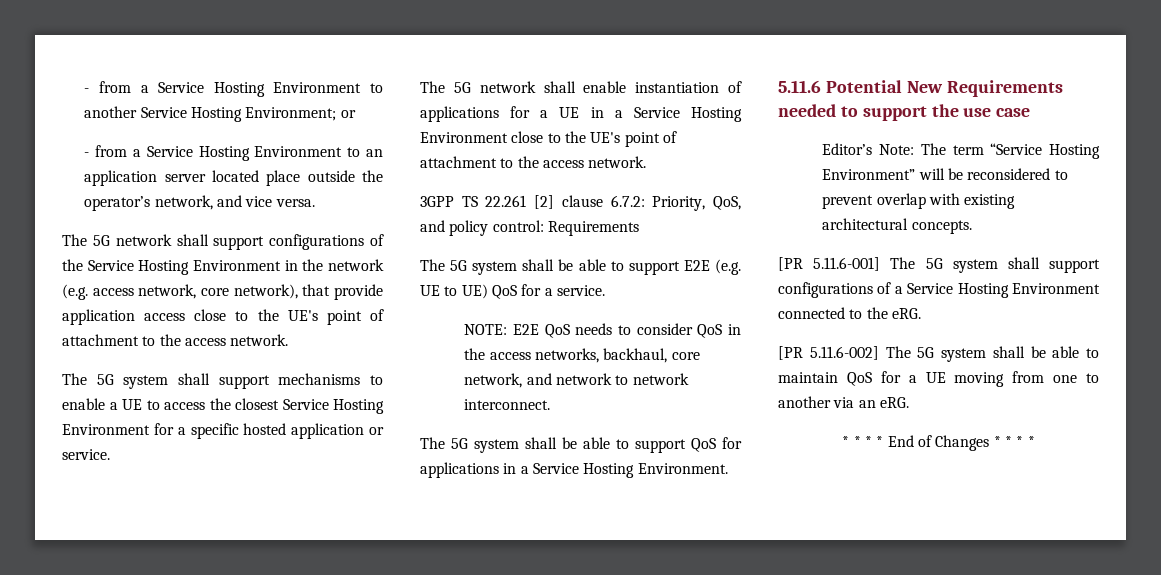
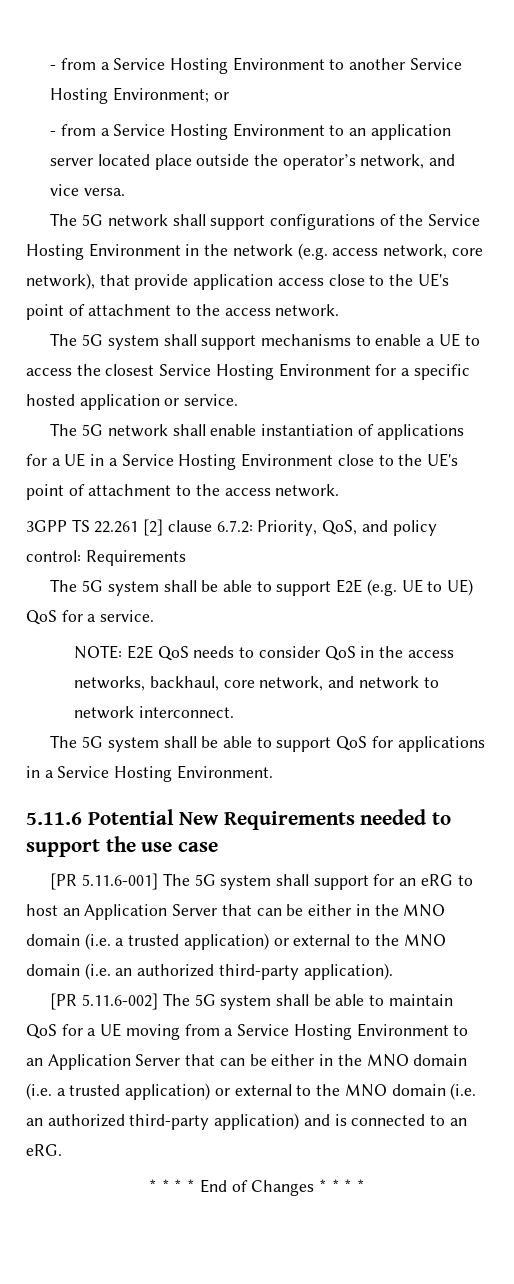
- Editor’s Note: The term “Service Hosting Environment” will be reconsidered to prevent overlap with existing architectural concepts.
- [PR 5.11.6-001] The 5G system shall support configurations of a Service Hosting Environment connected to the eRG.
+ [PR 5.11.6-001] The 5G system shall support for an eRG to host an Application Server that can be either in the MNO domain (i.e. a trusted application) or external to the MNO domain (i.e. an authorized third-party application).
- [PR 5.11.6-002] The 5G system shall be able to maintain QoS for a UE moving from one to another via an eRG.
+ [PR 5.11.6-002] The 5G system shall be able to maintain QoS for a UE moving from a Service Hosting Environment to an Application Server that can be either in the MNO domain (i.e. a trusted application) or external to the MNO domain (i.e. an authorized third-party application) and is connected to an eRG.

